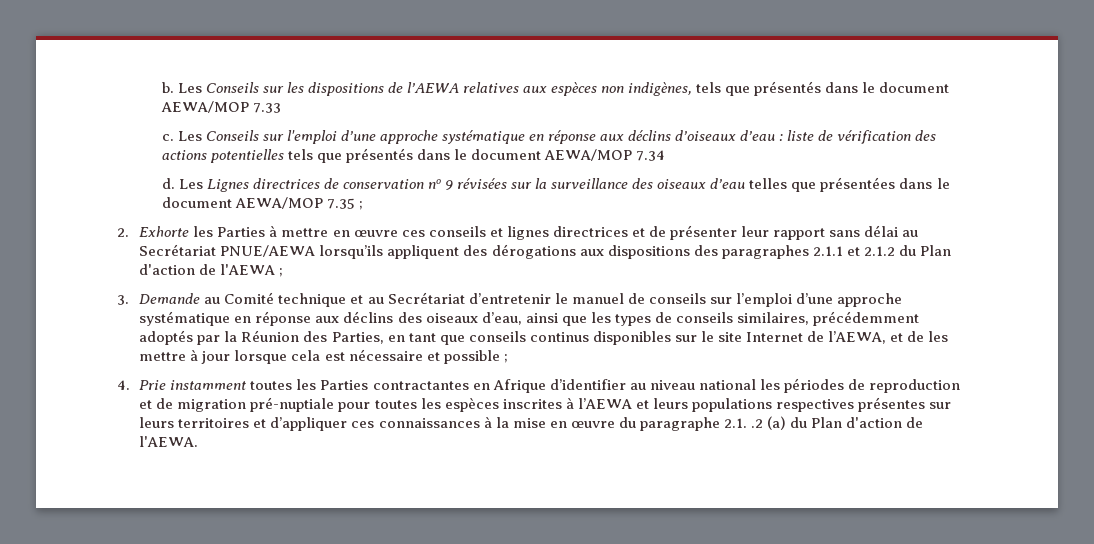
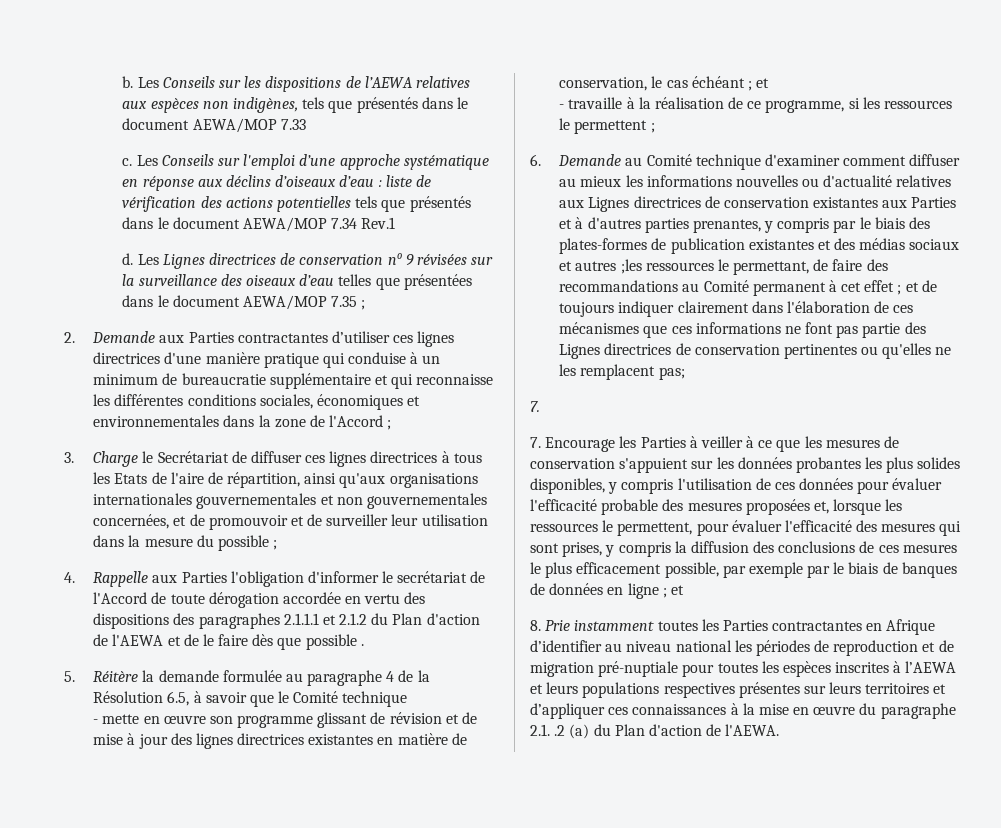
- Les Conseils sur l'emploi d’une approche systématique en réponse aux déclins d’oiseaux d’eau : liste de vérification des actions potentielles tels que présentés dans le document AEWA/MOP 7.34
+ Les Conseils sur l'emploi d’une approche systématique en réponse aux déclins d’oiseaux d’eau : liste de vérification des actions potentielles tels que présentés dans le document AEWA/MOP 7.34 Rev.1
- 2. Exhorte les Parties à mettre en œuvre ces conseils et lignes directrices et de présenter leur rapport sans délai au Secrétariat PNUE/AEWA lorsqu’ils appliquent des dérogations aux dispositions des paragraphes 2.1.1 et 2.1.2 du Plan d'action de l'AEWA ;
- 3. Demande au Comité technique et au Secrétariat d’entretenir le manuel de conseils sur l’emploi d’une approche systématique en réponse aux déclins des oiseaux d’eau, ainsi que les types de conseils similaires, précédemment adoptés par la Réunion des Parties, en tant que conseils continus disponibles sur le site Internet de l’AEWA, et de les mettre à jour lorsque cela est nécessaire et possible ;
- 4. Prie instamment toutes les Parties contractantes en Afrique d’identifier au niveau national les périodes de reproduction et de migration pré-nuptiale pour toutes les espèces inscrites à l’AEWA et leurs populations respectives présentes sur leurs territoires et d’appliquer ces connaissances à la mise en œuvre du paragraphe 2.1. .2 (a) du Plan d'action de l'AEWA.
+ 2. Demande aux Parties contractantes d’utiliser ces lignes directrices d'une manière pratique qui conduise à un minimum de bureaucratie supplémentaire et qui reconnaisse les différentes conditions sociales, économiques et environnementales dans la zone de l'Accord ;
+ 3. Charge le Secrétariat de diffuser ces lignes directrices à tous les Etats de l'aire de répartition, ainsi qu'aux organisations internationales gouvernementales et non gouvernementales concernées, et de promouvoir et de surveiller leur utilisation dans la mesure du possible ;
+ 4. Rappelle aux Parties l'obligation d'informer le secrétariat de l'Accord de toute dérogation accordée en vertu des dispositions des paragraphes 2.1.1.1 et 2.1.2 du Plan d'action de l'AEWA et de le faire dès que possible .
+ 5. Réitère la demande formulée au paragraphe 4 de la Résolution 6.5, à savoir que le Comité technique
+ - mette en œuvre son programme glissant de révision et de mise à jour des lignes directrices existantes en matière de conservation, le cas échéant ; et
+ - travaille à la réalisation de ce programme, si les ressources le permettent ;
+ 6. Demande au Comité technique d'examiner comment diffuser au mieux les informations nouvelles ou d'actualité relatives aux Lignes directrices de conservation existantes aux Parties et à d'autres parties prenantes, y compris par le biais des plates-formes de publication existantes et des médias sociaux et autres ;les ressources le permettant, de faire des recommandations au Comité permanent à cet effet ; et de toujours indiquer clairement dans l'élaboration de ces mécanismes que ces informations ne font pas partie des Lignes directrices de conservation pertinentes ou qu'elles ne les remplacent pas;
+ 7.
+ 7. Encourage les Parties à veiller à ce que les mesures de conservation s'appuient sur les données probantes les plus solides disponibles, y compris l'utilisation de ces données pour évaluer l'efficacité probable des mesures proposées et, lorsque les ressources le permettent, pour évaluer l'efficacité des mesures qui sont prises, y compris la diffusion des conclusions de ces mesures le plus efficacement possible, par exemple par le biais de banques de données en ligne ; et
+ 8. Prie instamment toutes les Parties contractantes en Afrique d’identifier au niveau national les périodes de reproduction et de migration pré-nuptiale pour toutes les espèces inscrites à l’AEWA et leurs populations respectives présentes sur leurs territoires et d’appliquer ces connaissances à la mise en œuvre du paragraphe 2.1. .2 (a) du Plan d'action de l'AEWA.

